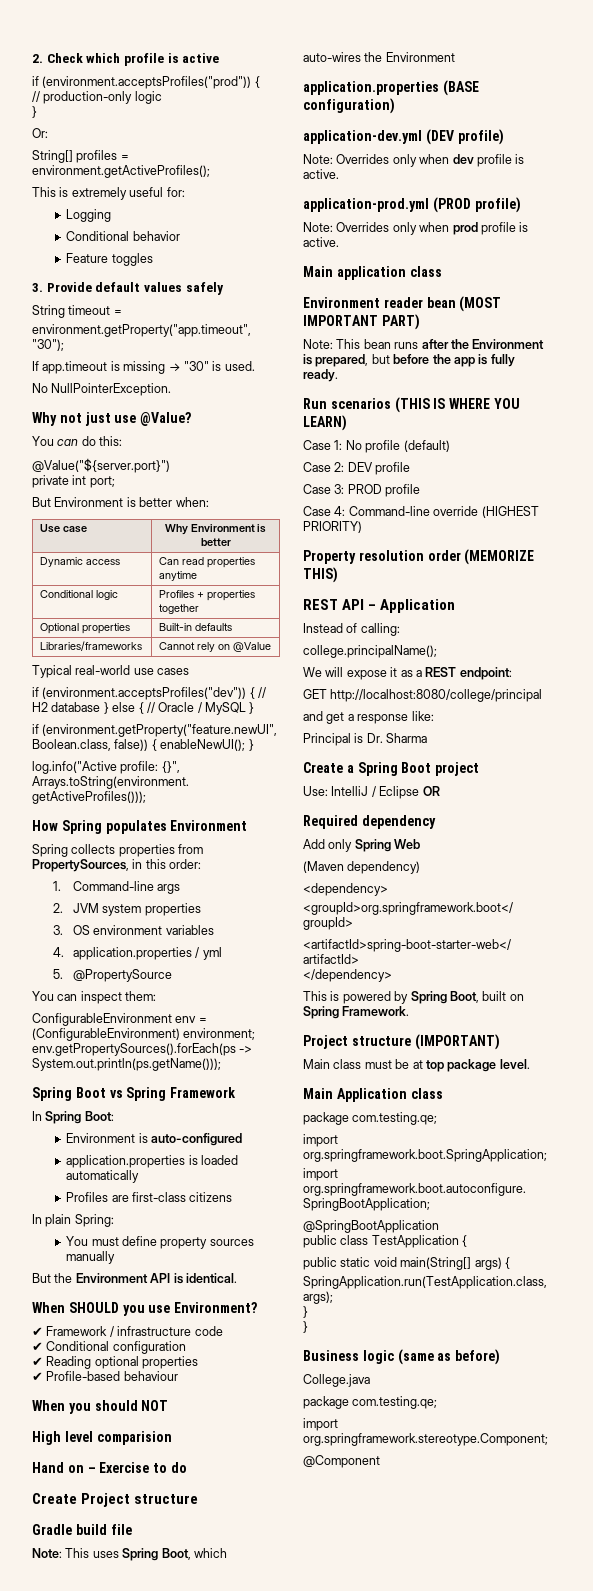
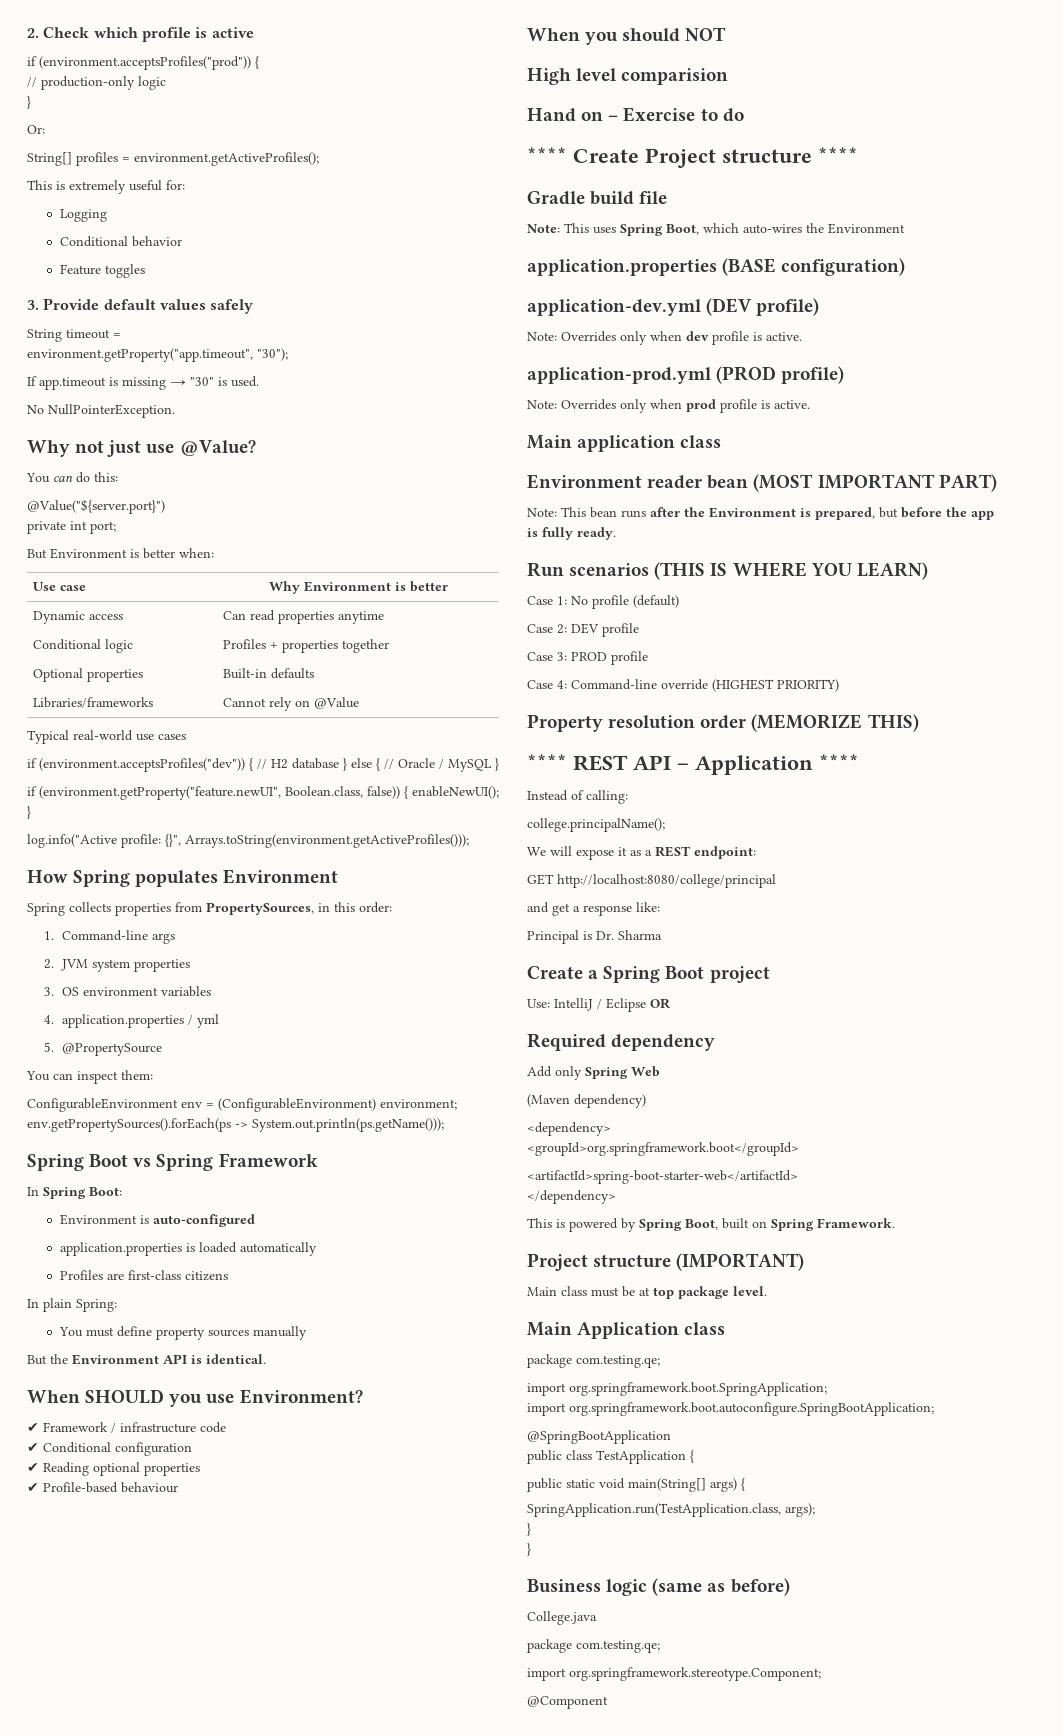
- Create Project structure
+ **** Create Project structure ****
- REST API – Application
+ **** REST API – Application ****

